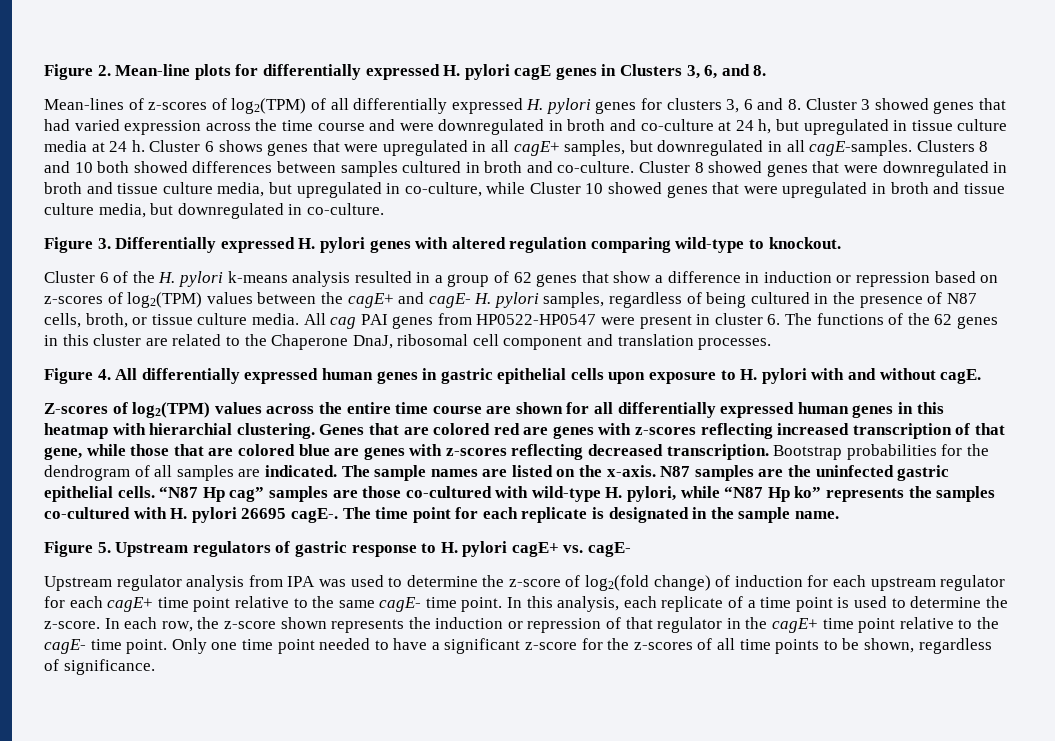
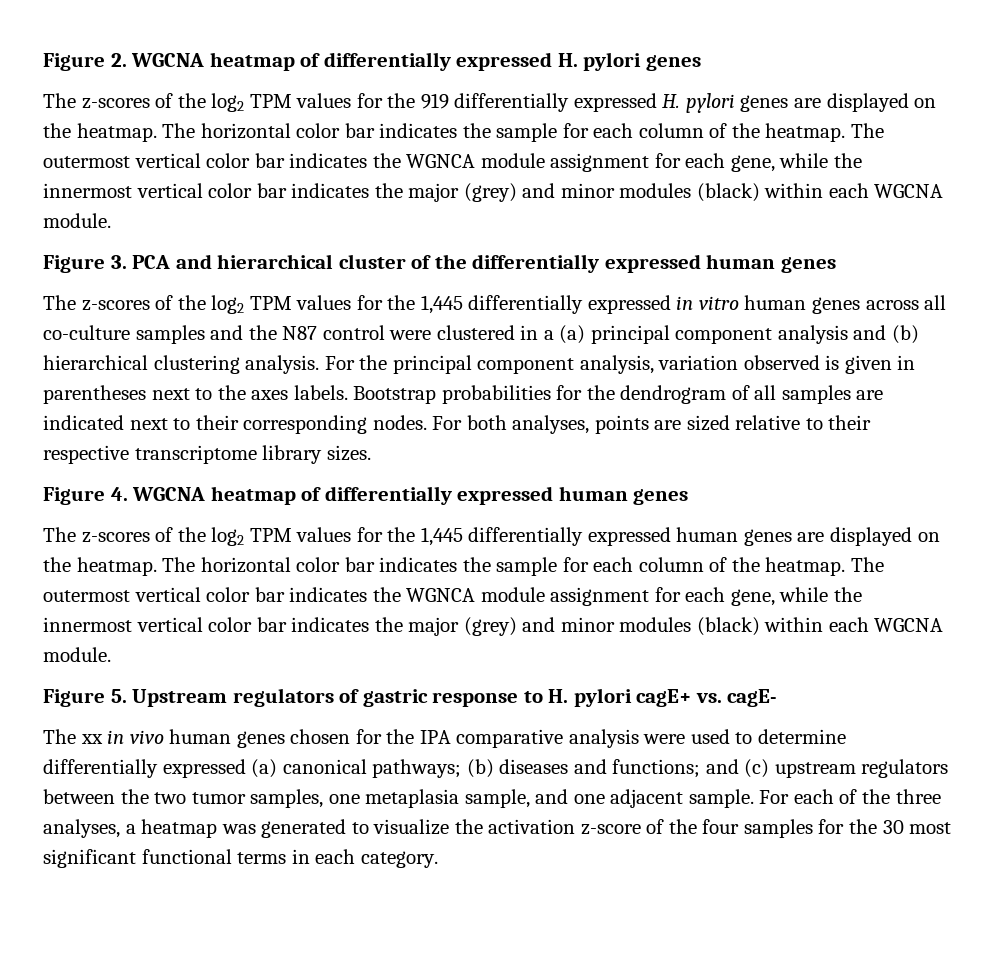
- Figure 2. Mean-line plots for differentially expressed H. pylori cagE genes in Clusters 3, 6, and 8.
- Mean-lines of z-scores of log2(TPM) of all differentially expressed H. pylori genes for clusters 3, 6 and 8. Cluster 3 showed genes that had varied expression across the time course and were downregulated in broth and co-culture at 24 h, but upregulated in tissue culture media at 24 h. Cluster 6 shows genes that were upregulated in all cagE+ samples, but downregulated in all cagE-samples. Clusters 8 and 10 both showed differences between samples cultured in broth and co-culture. Cluster 8 showed genes that were downregulated in broth and tissue culture media, but upregulated in co-culture, while Cluster 10 showed genes that were upregulated in broth and tissue culture media, but downregulated in co-culture.
- Figure 3. Differentially expressed H. pylori genes with altered regulation comparing wild-type to knockout.
- Cluster 6 of the H. pylori k-means analysis resulted in a group of 62 genes that show a difference in induction or repression based on z-scores of log2(TPM) values between the cagE+ and cagE- H. pylori samples, regardless of being cultured in the presence of N87 cells, broth, or tissue culture media. All cag PAI genes from HP0522-HP0547 were present in cluster 6. The functions of the 62 genes in this cluster are related to the Chaperone DnaJ, ribosomal cell component and translation processes.
- Figure 4. All differentially expressed human genes in gastric epithelial cells upon exposure to H. pylori with and without cagE.
- Z-scores of log2(TPM) values across the entire time course are shown for all differentially expressed human genes in this heatmap with hierarchial clustering. Genes that are colored red are genes with z-scores reflecting increased transcription of that gene, while those that are colored blue are genes with z-scores reflecting decreased transcription.
+ Figure 2. WGCNA heatmap of differentially expressed H. pylori genes
+ The z-scores of the log2 TPM values for the 919 differentially expressed H. pylori genes are displayed on the heatmap. The horizontal color bar indicates the sample for each column of the heatmap. The outermost vertical color bar indicates the WGNCA module assignment for each gene, while the innermost vertical color bar indicates the major (grey) and minor modules (black) within each WGCNA module.
+ Figure 3. PCA and hierarchical cluster of the differentially expressed human genes
+ The z-scores of the log2 TPM values for the 1,445 differentially expressed in vitro human genes across all co-culture samples and the N87 control were clustered in a (a) principal component analysis and (b) hierarchical clustering analysis. For the principal component analysis, variation observed is given in parentheses next to the axes labels.
- Bootstrap probabilities for the dendrogram of all samples are indicated. The sample names are listed on the x-axis. N87 samples are the uninfected gastric epithelial cells. “N87 Hp cag” samples are those co-cultured with wild-type H. pylori, while “N87 Hp ko” represents the samples co-cultured with H. pylori 26695 cagE-. The time point for each replicate is designated in the sample name.
+ Bootstrap probabilities for the dendrogram of all samples are indicated next to their corresponding nodes. For both analyses, points are sized relative to their respective transcriptome library sizes.
+ Figure 4. WGCNA heatmap of differentially expressed human genes
+ The z-scores of the log2 TPM values for the 1,445 differentially expressed human genes are displayed on the heatmap. The horizontal color bar indicates the sample for each column of the heatmap. The outermost vertical color bar indicates the WGNCA module assignment for each gene, while the innermost vertical color bar indicates the major (grey) and minor modules (black) within each WGCNA module.
- Upstream regulator analysis from IPA was used to determine the z-score of log2(fold change) of induction for each upstream regulator for each cagE+ time point relative to the same cagE- time point. In this analysis, each replicate of a time point is used to determine the z-score. In each row, the z-score shown represents the induction or repression of that regulator in the cagE+ time point relative to the cagE- time point. Only one time point needed to have a significant z-score for the z-scores of all time points to be shown, regardless of significance.
+ The xx in vivo human genes chosen for the IPA comparative analysis were used to determine differentially expressed (a) canonical pathways; (b) diseases and functions; and (c) upstream regulators between the two tumor samples, one metaplasia sample, and one adjacent sample. For each of the three analyses, a heatmap was generated to visualize the activation z-score of the four samples for the 30 most significant functional terms in each category.

